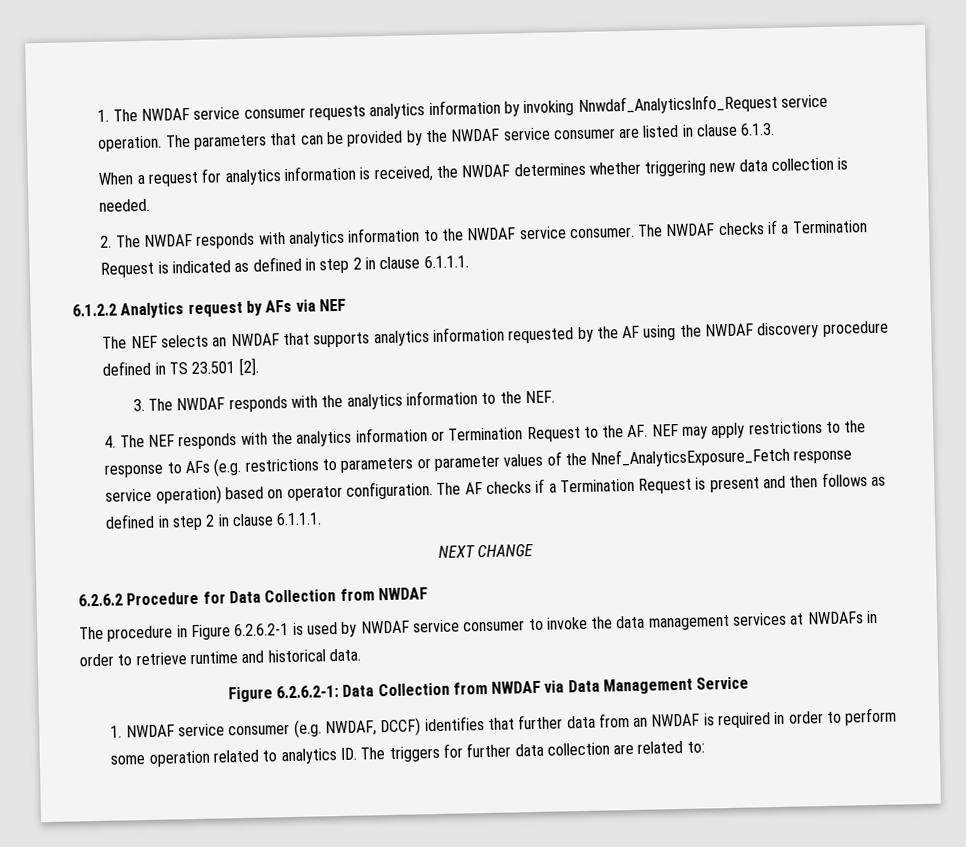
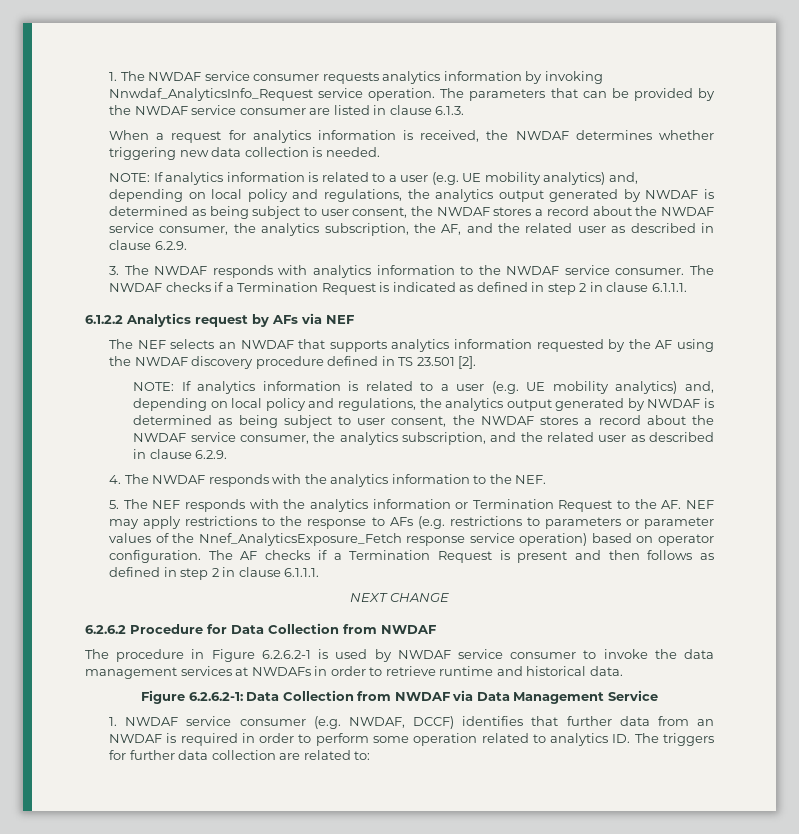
- 2. The NWDAF responds with analytics information to the NWDAF service consumer.
+ NOTE: If analytics information is related to a user (e.g. UE mobility analytics) and, depending on local policy and regulations, the analytics output generated by NWDAF is determined as being subject to user consent, the NWDAF stores a record about the NWDAF service consumer, the analytics subscription, the AF, and the related user as described in clause 6.2.9.
+ 3. The NWDAF responds with analytics information to the NWDAF service consumer.
- 3. The NWDAF responds with the analytics information to the NEF.
+ NOTE: If analytics information is related to a user (e.g. UE mobility analytics) and, depending on local policy and regulations, the analytics output generated by NWDAF is determined as being subject to user consent, the NWDAF stores a record about the NWDAF service consumer, the analytics subscription, and the related user as described in clause 6.2.9.
+ 4. The NWDAF responds with the analytics information to the NEF.
- 4. The NEF responds with the analytics information or Termination Request to the AF. NEF may apply restrictions to the response to AFs (e.g. restrictions to parameters or parameter values of the Nnef_AnalyticsExposure_Fetch response service operation) based on operator configuration.
+ 5. The NEF responds with the analytics information or Termination Request to the AF. NEF may apply restrictions to the response to AFs (e.g. restrictions to parameters or parameter values of the Nnef_AnalyticsExposure_Fetch response service operation) based on operator configuration.

